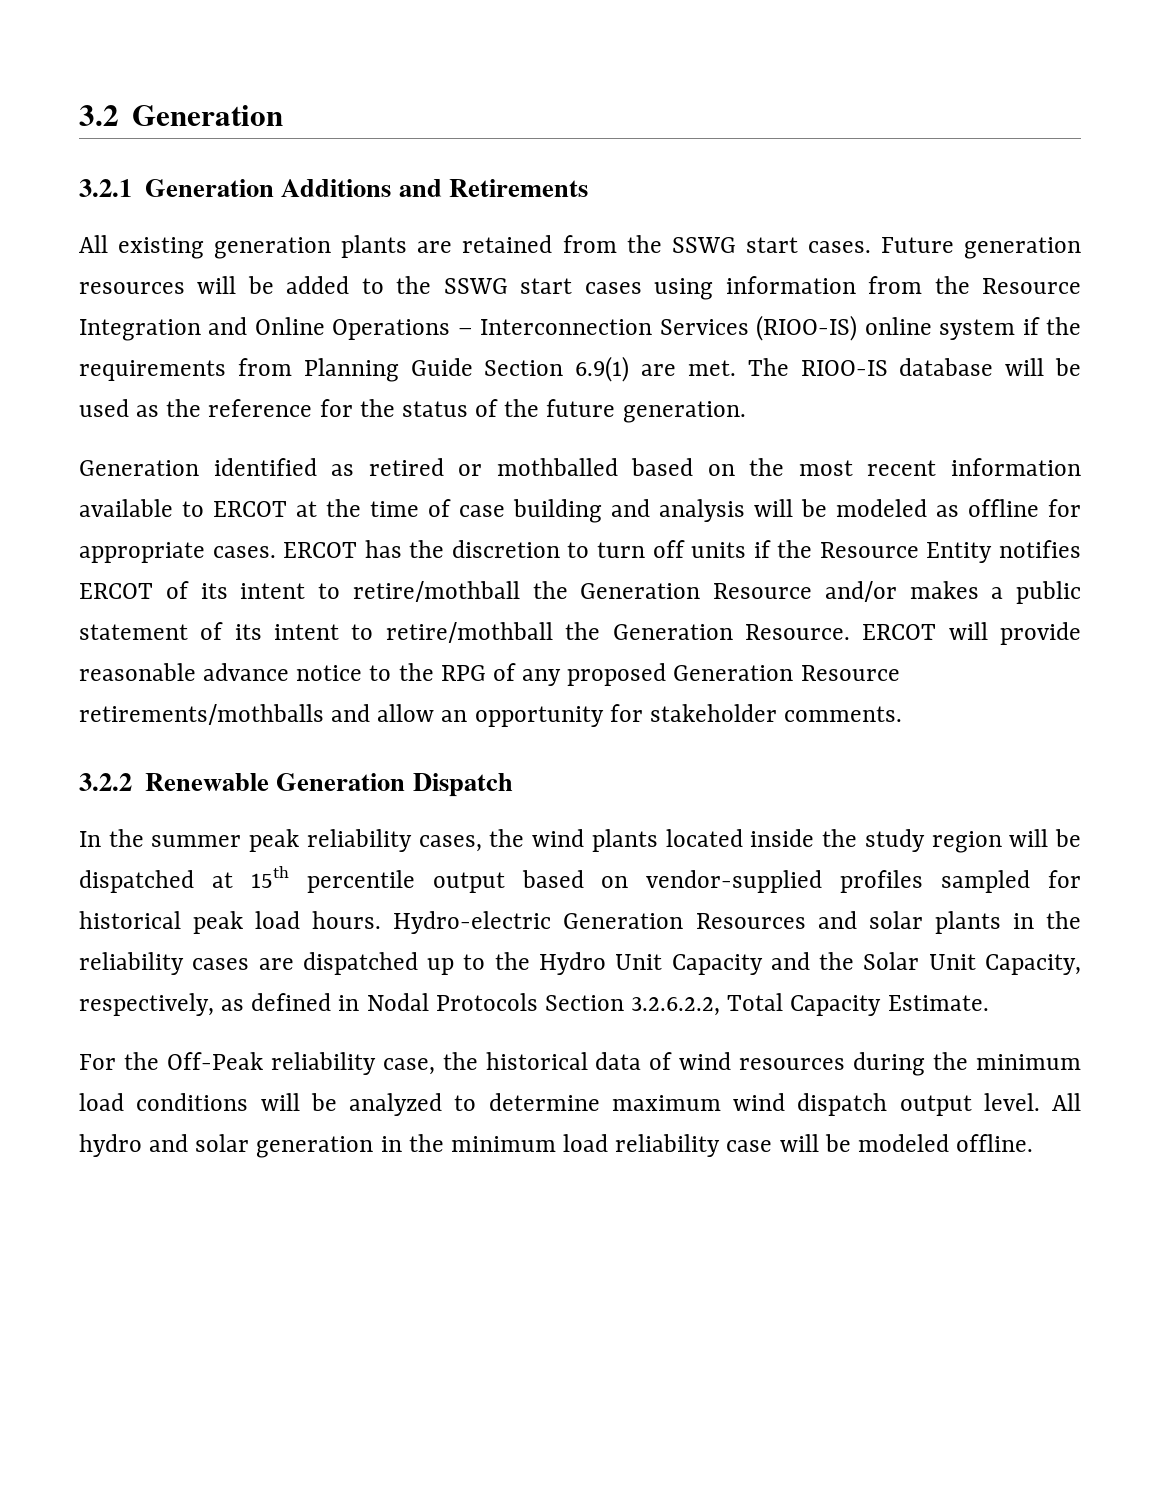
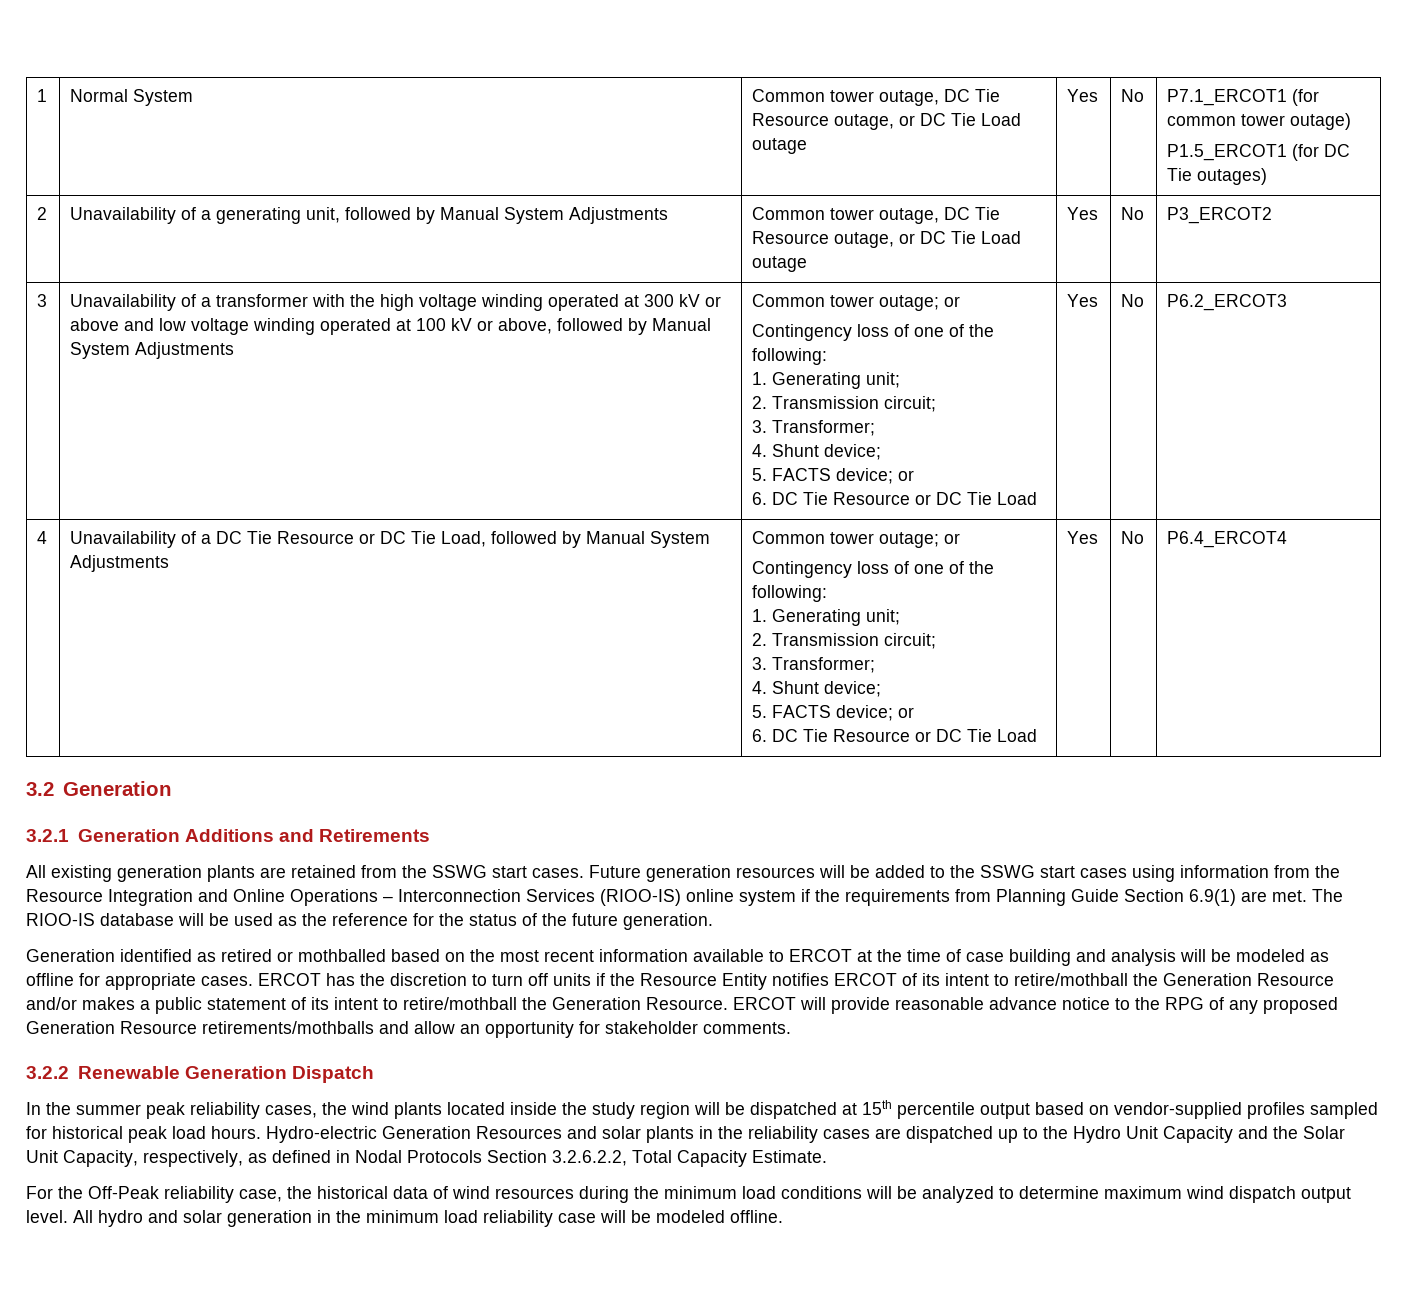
+ 1 | Normal System | Common tower outage, DC Tie Resource outage, or DC Tie Load outage | Yes | No | P7.1_ERCOT1 (for common tower outage)
+ P1.5_ERCOT1 (for DC Tie outages)
+ 2 | Unavailability of a generating unit, followed by Manual System Adjustments | Common tower outage, DC Tie Resource outage, or DC Tie Load outage | Yes | No | P3_ERCOT2
+ 3 | Unavailability of a transformer with the high voltage winding operated at 300 kV or above and low voltage winding operated at 100 kV or above, followed by Manual System Adjustments | Common tower outage; or
+ Contingency loss of one of the following:
+ 1. Generating unit;
+ 2. Transmission circuit;
+ 3. Transformer;
+ 4. Shunt device;
+ 5. FACTS device; or
+ 6. DC Tie Resource or DC Tie Load | Yes | No | P6.2_ERCOT3
+ 4 | Unavailability of a DC Tie Resource or DC Tie Load, followed by Manual System Adjustments | Common tower outage; or
+ Contingency loss of one of the following:
+ 1. Generating unit;
+ 2. Transmission circuit;
+ 3. Transformer;
+ 4. Shunt device;
+ 5. FACTS device; or
+ 6. DC Tie Resource or DC Tie Load | Yes | No | P6.4_ERCOT4

